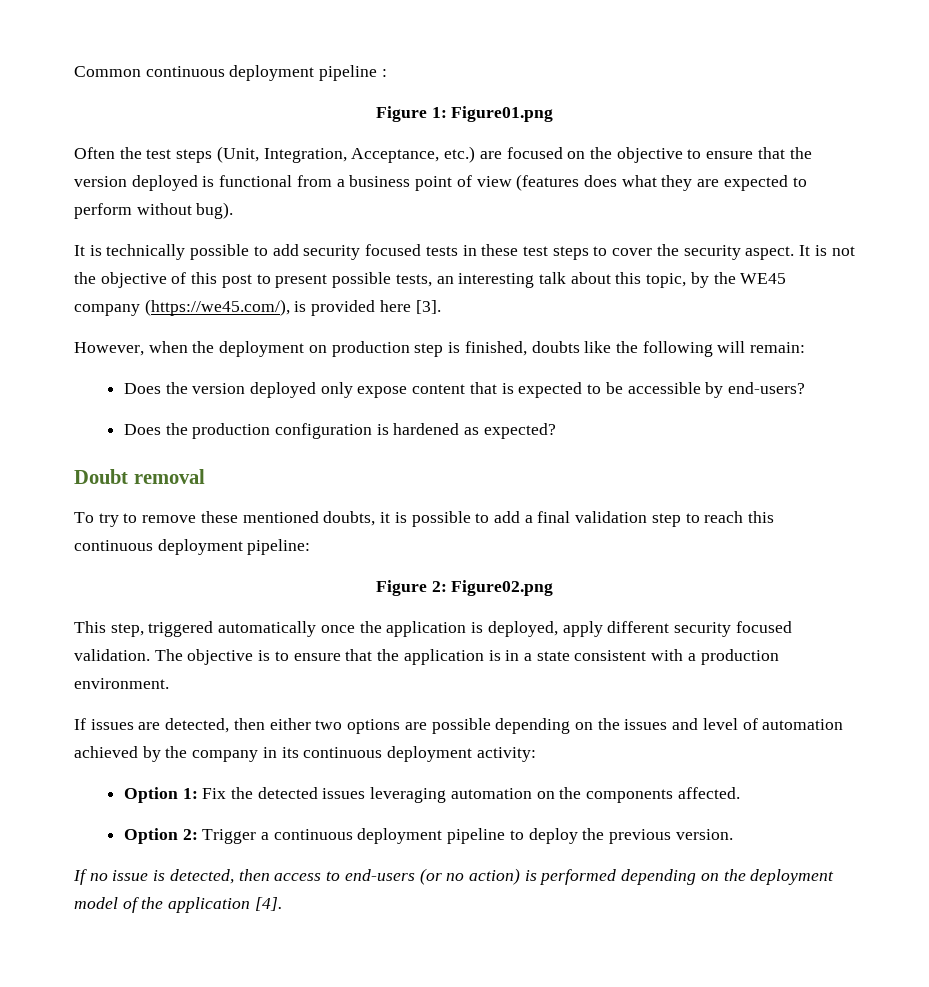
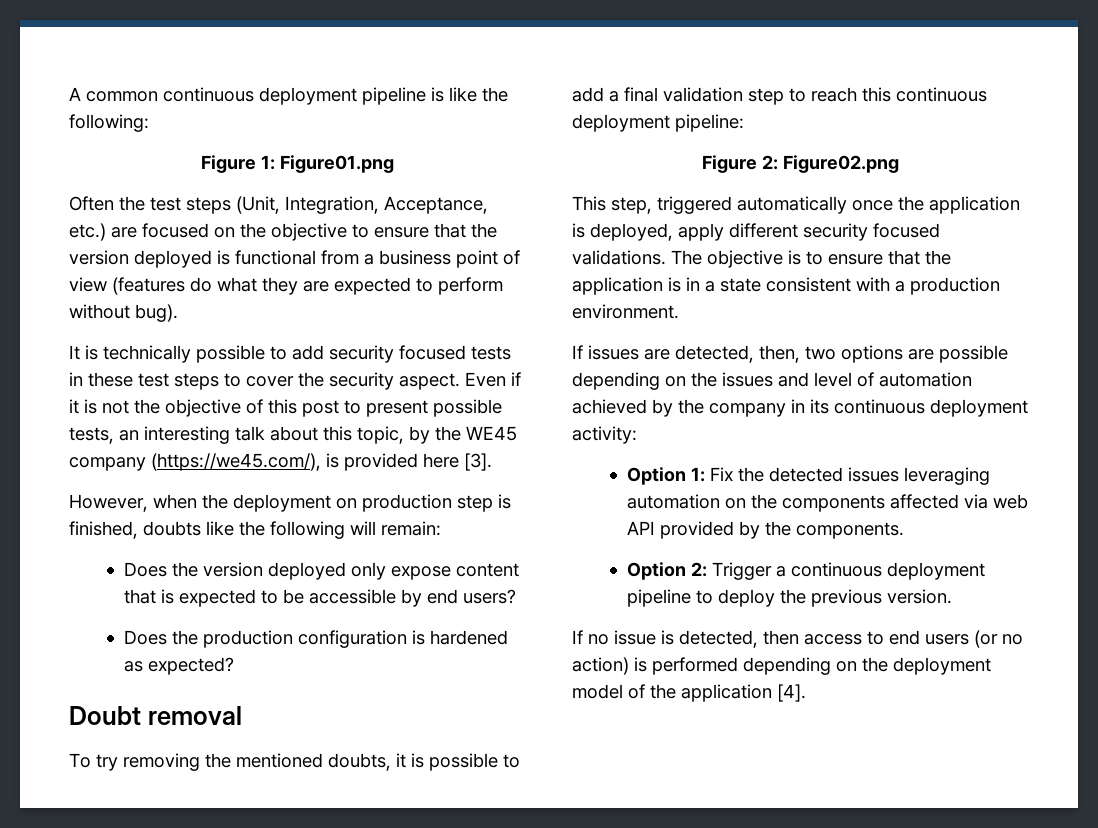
- Common continuous deployment pipeline :
+ A common continuous deployment pipeline is like the following:
- Often the test steps (Unit, Integration, Acceptance, etc.) are focused on the objective to ensure that the version deployed is functional from a business point of view (features does what they are expected to perform without bug).
+ Often the test steps (Unit, Integration, Acceptance, etc.) are focused on the objective to ensure that the version deployed is functional from a business point of view (features do what they are expected to perform without bug).
- It is not the objective of this post to present possible tests, an interesting talk about this topic, by the WE45 company (https://we45.com/), is provided here [3].
+ Even if it is not the objective of this post to present possible tests, an interesting talk about this topic, by the WE45 company (https://we45.com/), is provided here [3].
- Does the version deployed only expose content that is expected to be accessible by end-users?
+ Does the version deployed only expose content that is expected to be accessible by end users?
- To try to remove these mentioned doubts, it is possible to add a final validation step to reach this continuous deployment pipeline:
+ To try removing the mentioned doubts, it is possible to add a final validation step to reach this continuous deployment pipeline:
- This step, triggered automatically once the application is deployed, apply different security focused validation.
+ This step, triggered automatically once the application is deployed, apply different security focused validations.
- If issues are detected, then either two options are possible depending on the issues and level of automation achieved by the company in its continuous deployment activity:
+ If issues are detected, then, two options are possible depending on the issues and level of automation achieved by the company in its continuous deployment activity:
- Option 1: Fix the detected issues leveraging automation on the components affected.
+ Option 1: Fix the detected issues leveraging automation on the components affected via web API provided by the components.
- If no issue is detected, then access to end-users (or no action) is performed depending on the deployment model of the application [4].
+ If no issue is detected, then access to end users (or no action) is performed depending on the deployment model of the application [4].

